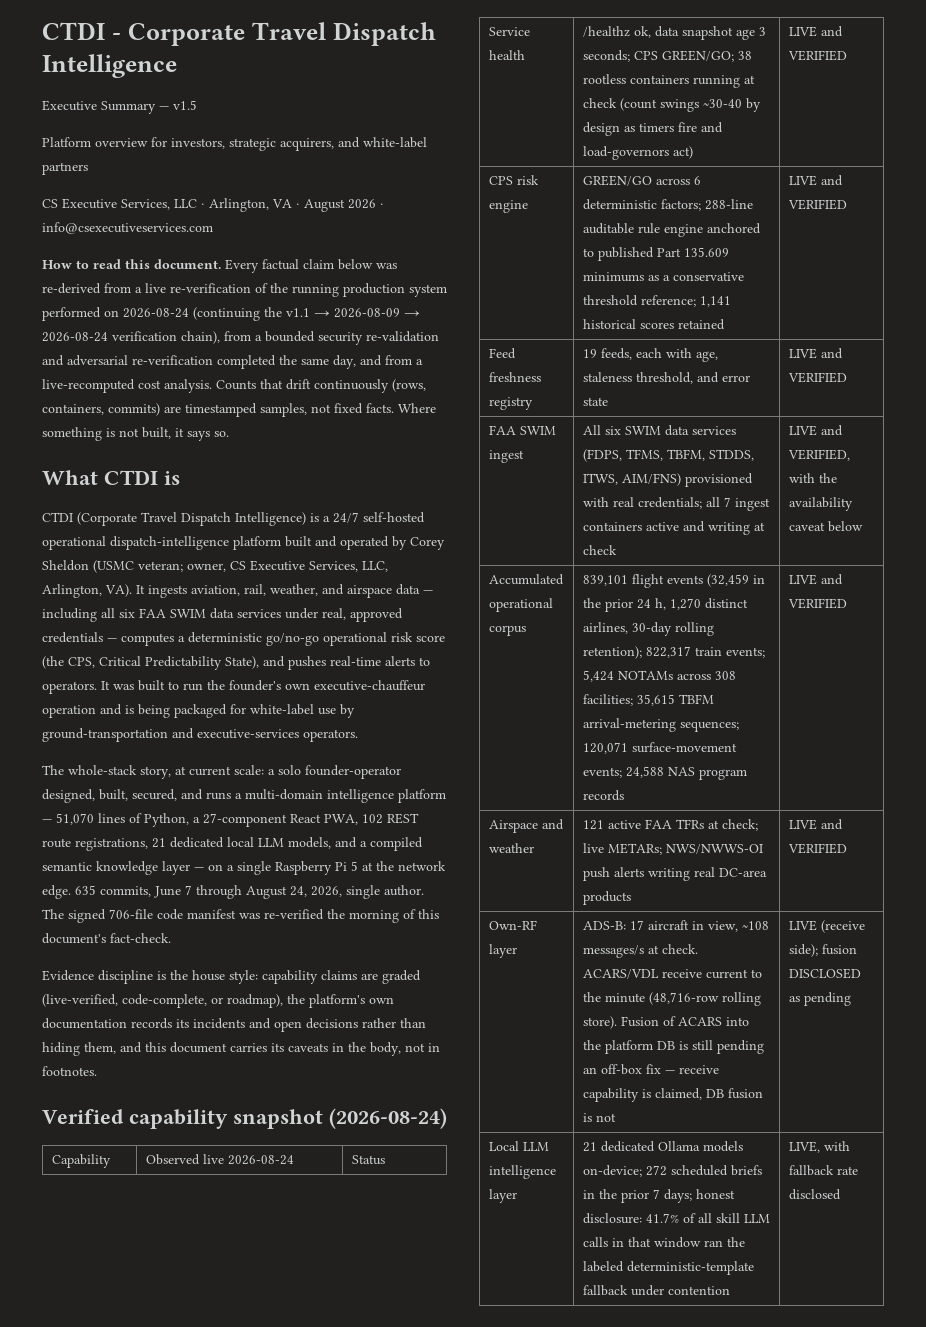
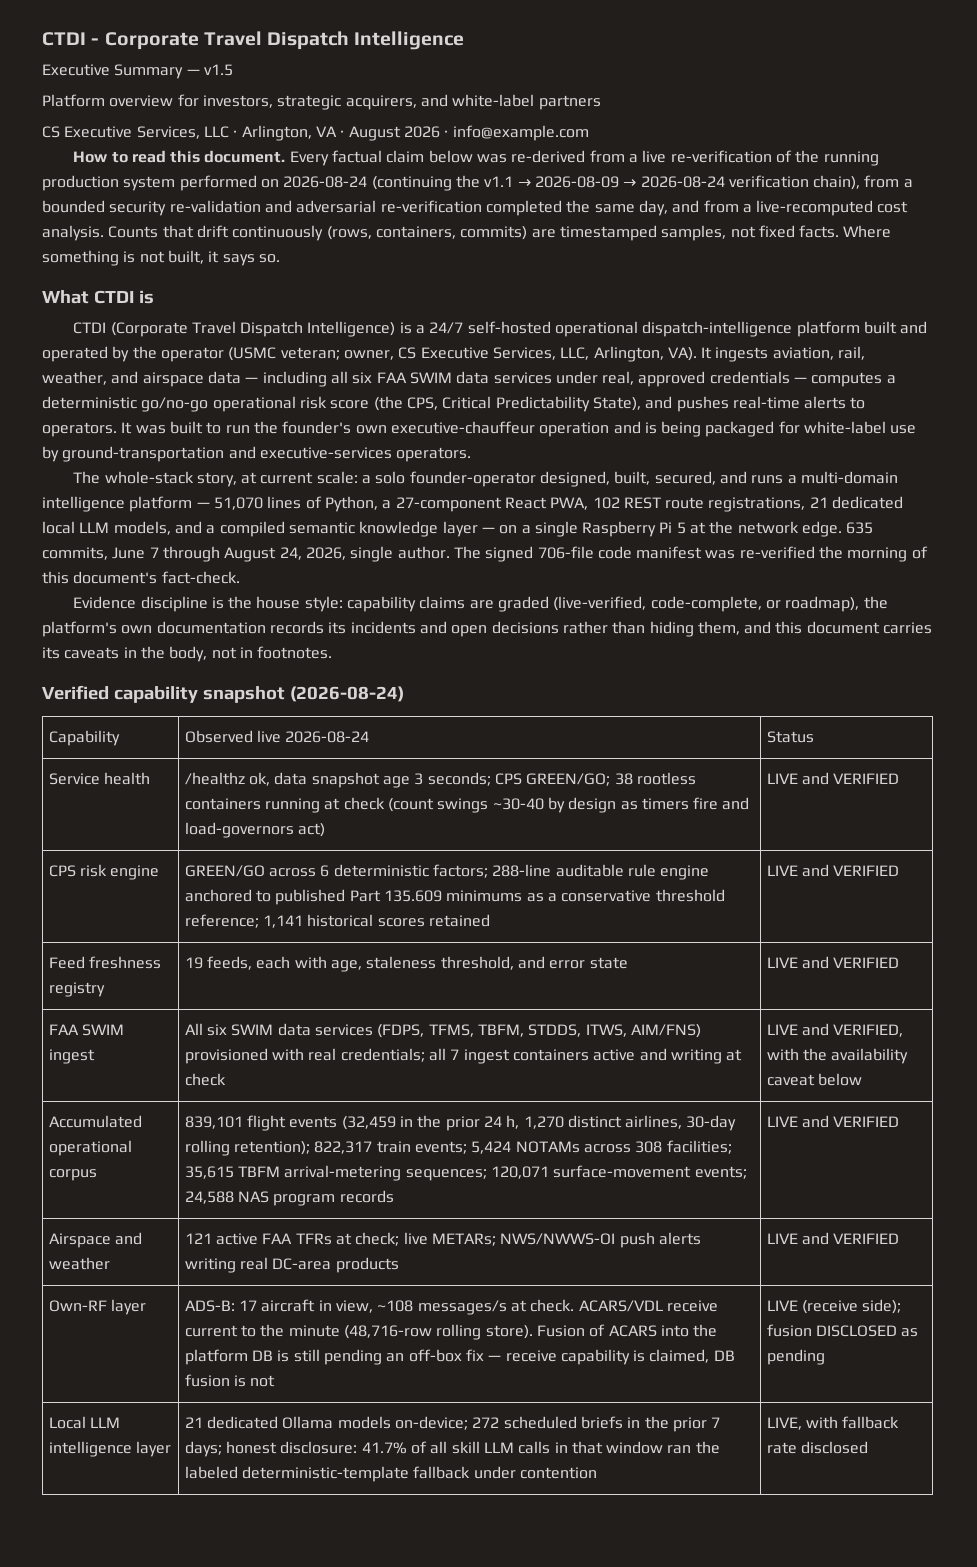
- CS Executive Services, LLC · Arlington, VA · August 2026 · info@csexecutiveservices.com
+ CS Executive Services, LLC · Arlington, VA · August 2026 · info@example.com
- CTDI (Corporate Travel Dispatch Intelligence) is a 24/7 self-hosted operational dispatch-intelligence platform built and operated by Corey Sheldon (USMC veteran;
+ CTDI (Corporate Travel Dispatch Intelligence) is a 24/7 self-hosted operational dispatch-intelligence platform built and operated by the operator (USMC veteran;

